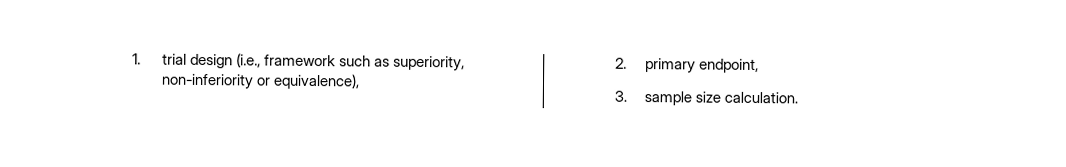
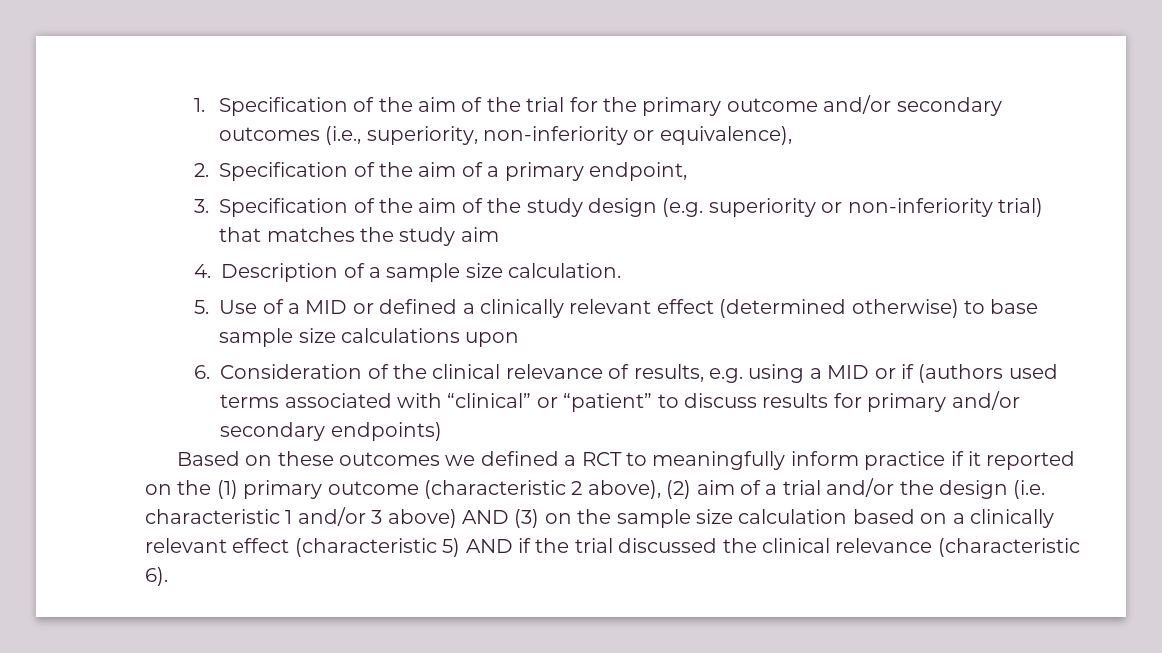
- 1. trial design (i.e., framework such as superiority, non-inferiority or equivalence),
+ 1. Specification of the aim of the trial for the primary outcome and/or secondary outcomes (i.e., superiority, non-inferiority or equivalence),
- 2. primary endpoint,
- 3. sample size calculation.
+ 2. Specification of the aim of a primary endpoint,
+ 3. Specification of the aim of the study design (e.g. superiority or non-inferiority trial) that matches the study aim
+ 4. Description of a sample size calculation.
+ 5. Use of a MID or defined a clinically relevant effect (determined otherwise) to base sample size calculations upon
+ 6. Consideration of the clinical relevance of results, e.g. using a MID or if (authors used terms associated with “clinical” or “patient” to discuss results for primary and/or secondary endpoints)
+ Based on these outcomes we defined a RCT to meaningfully inform practice if it reported on the (1) primary outcome (characteristic 2 above), (2) aim of a trial and/or the design (i.e. characteristic 1 and/or 3 above) AND (3) on the sample size calculation based on a clinically relevant effect (characteristic 5) AND if the trial discussed the clinical relevance (characteristic 6).

